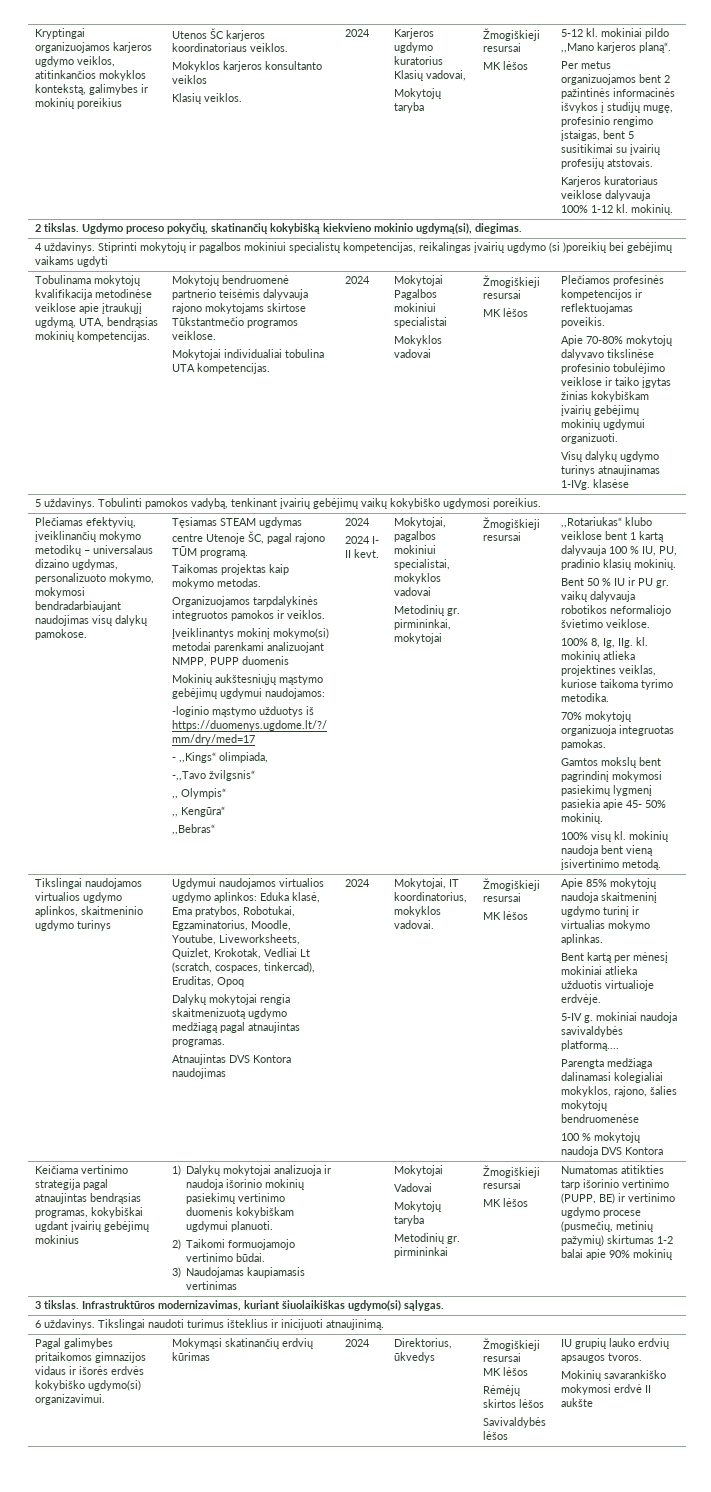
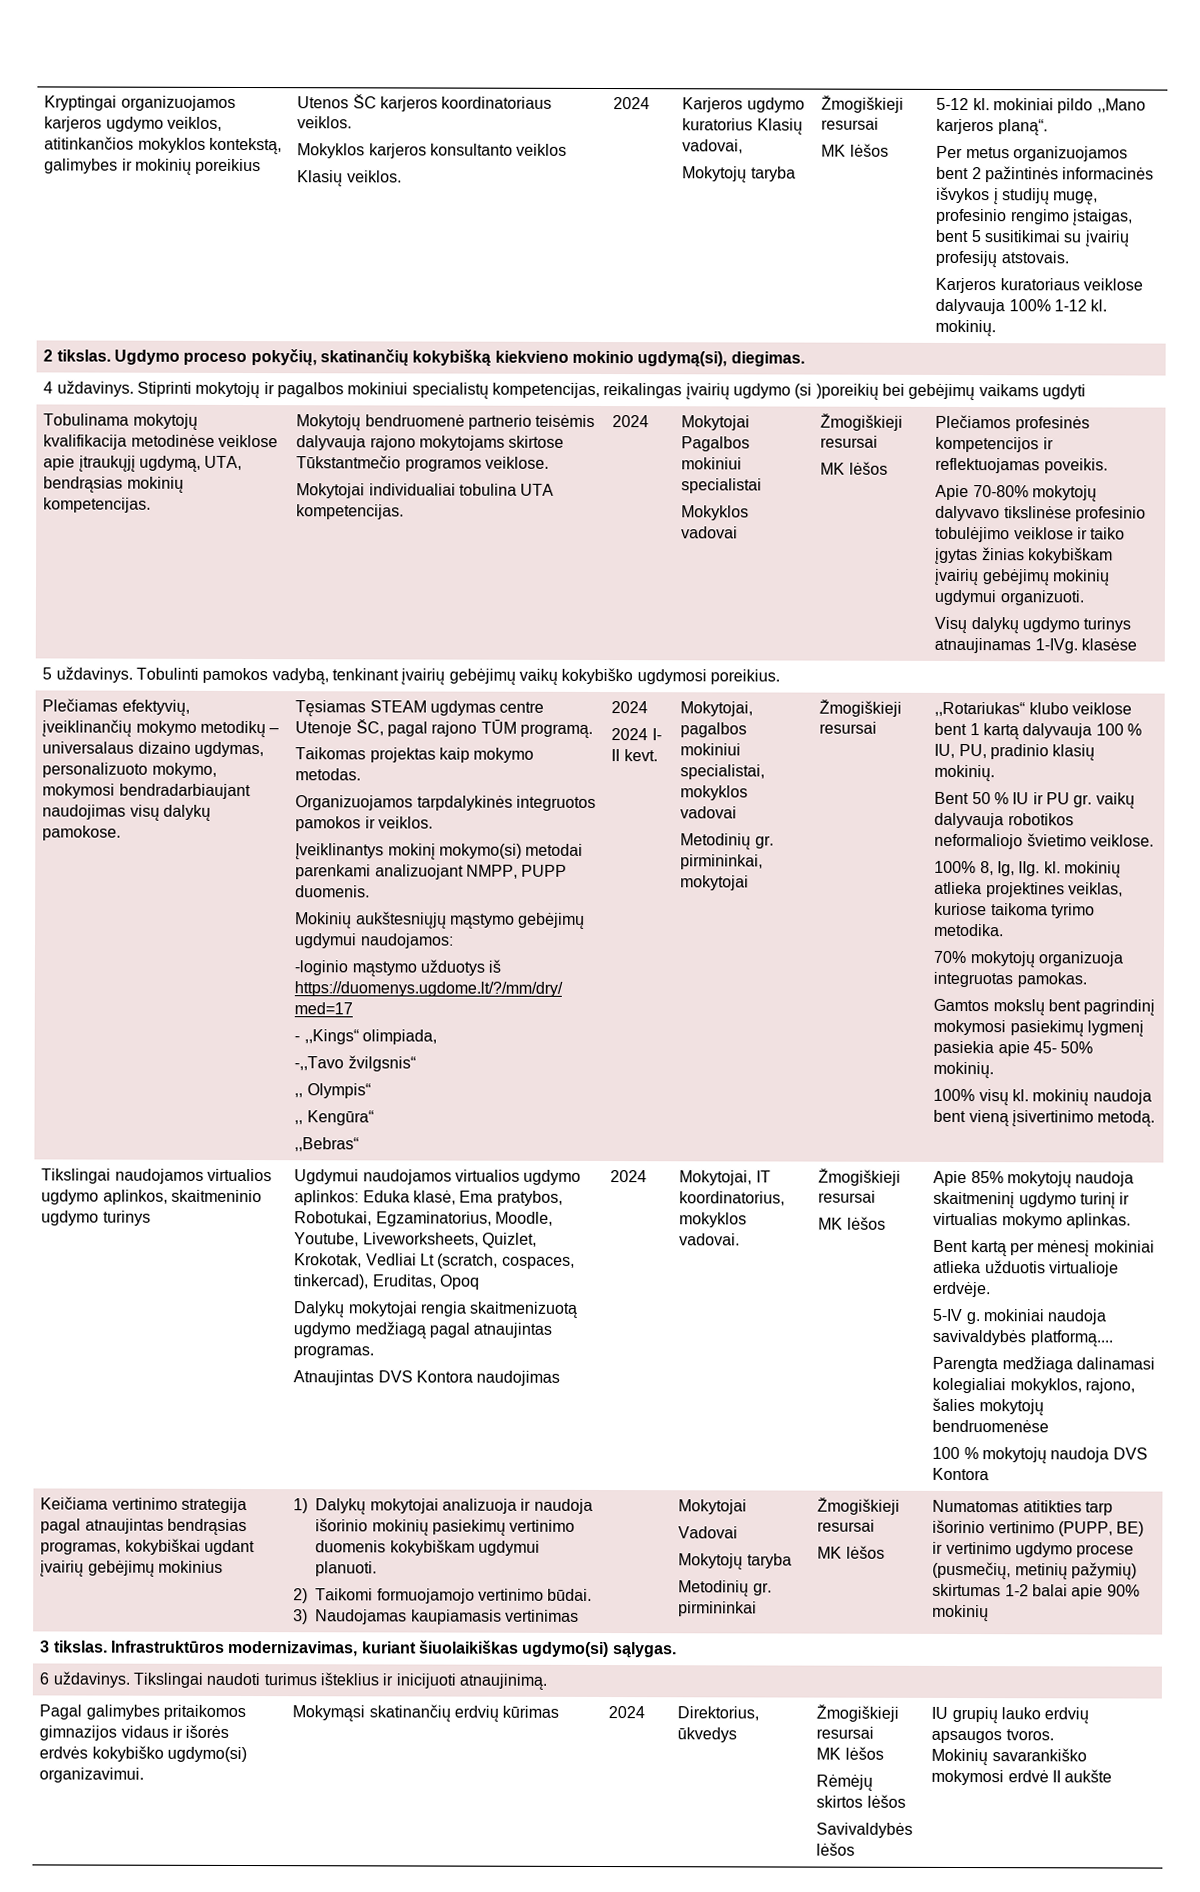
- Įveiklinantys mokinį mokymo(si) metodai parenkami analizuojant NMPP, PUPP duomenis
+ Įveiklinantys mokinį mokymo(si) metodai parenkami analizuojant NMPP, PUPP duomenis.

